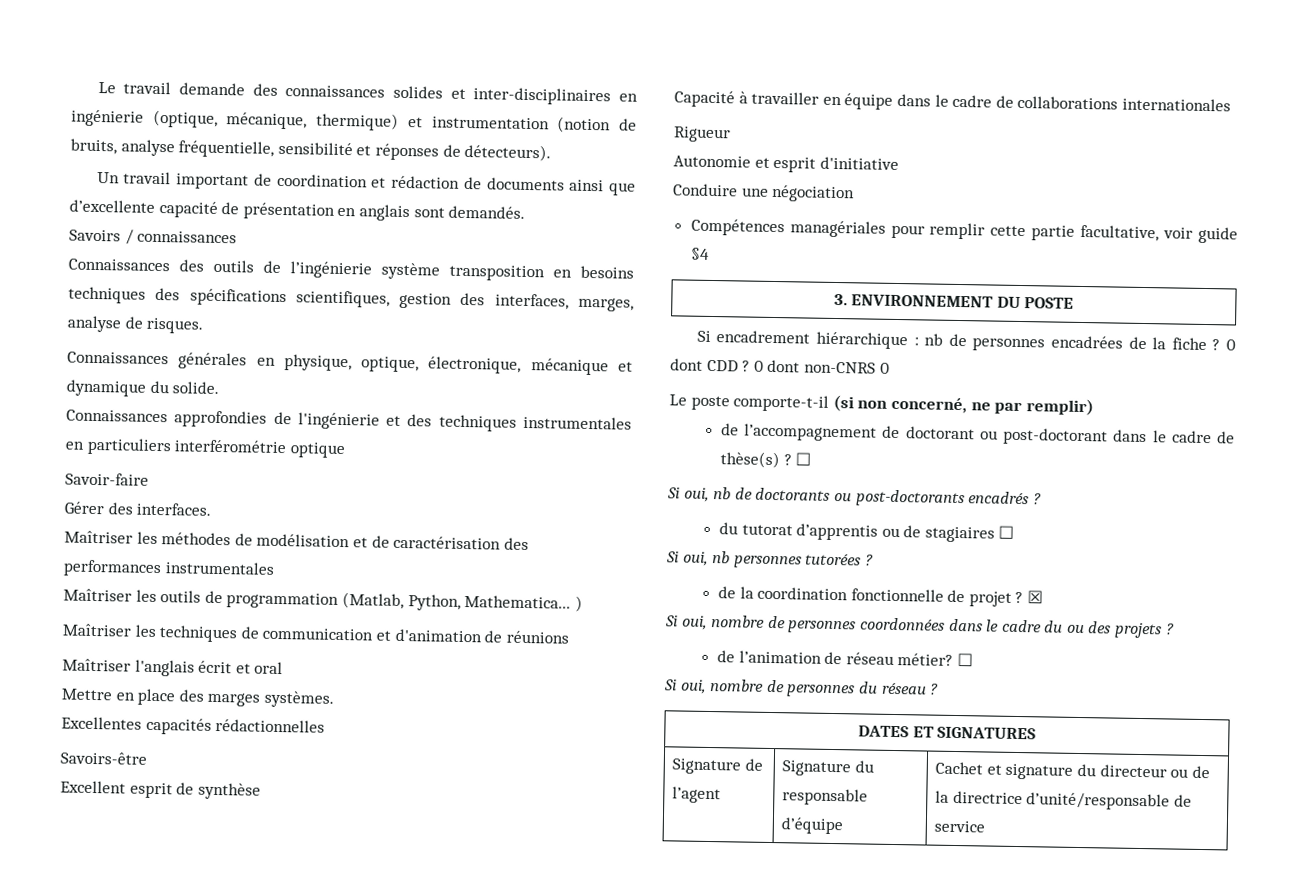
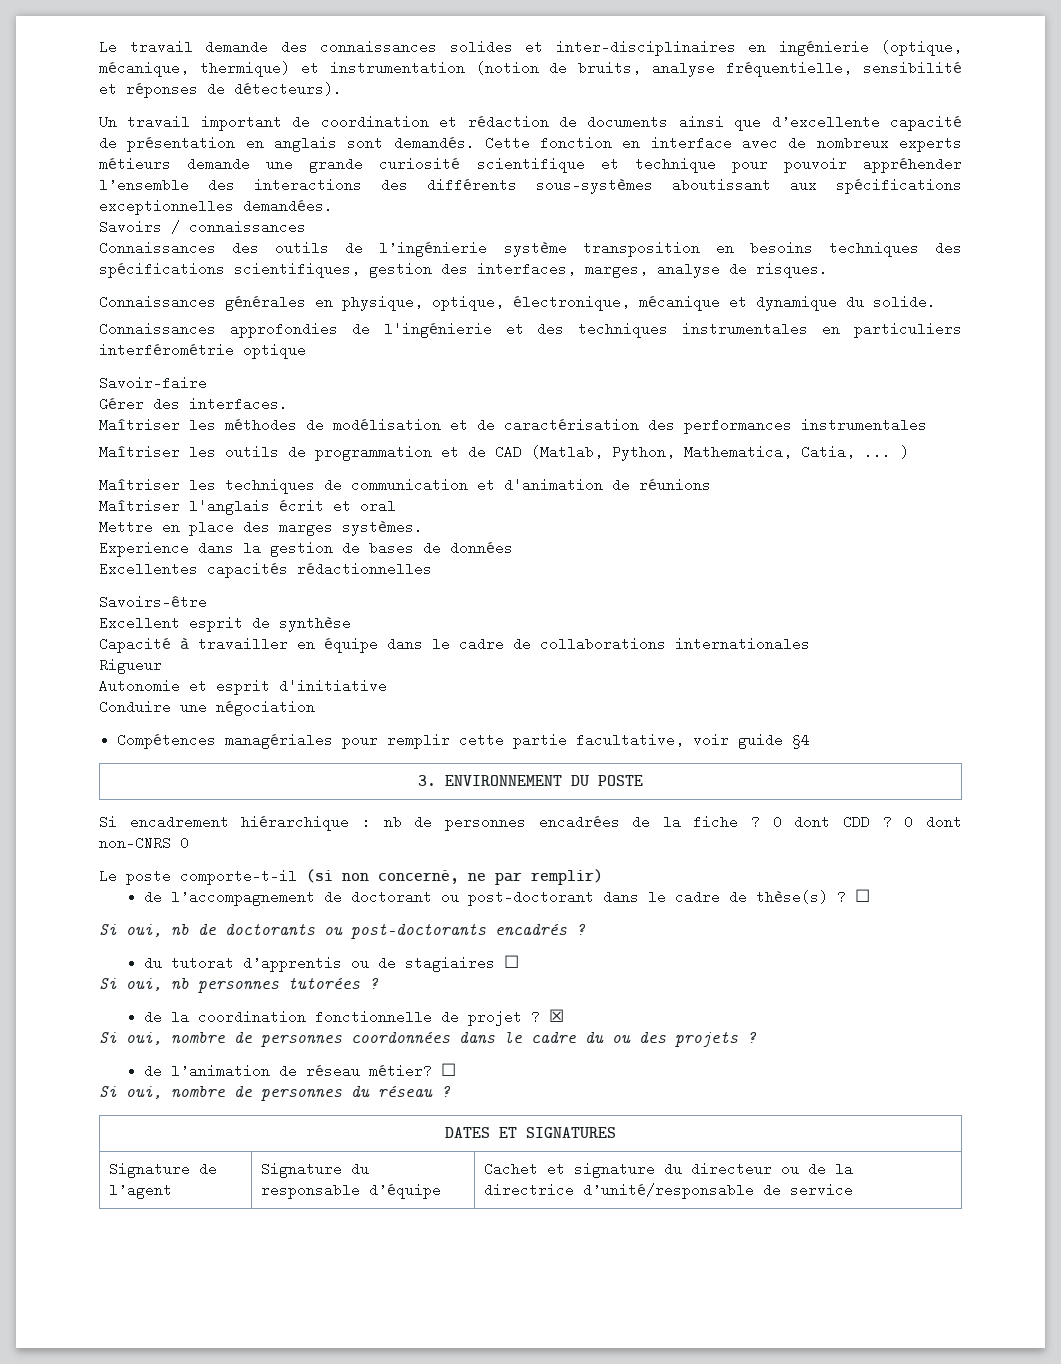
+ Cette fonction en interface avec de nombreux experts métieurs demande une grande curiosité scientifique et technique pour pouvoir appréhender l’ensemble des interactions des différents sous-systèmes aboutissant aux spécifications exceptionnelles demandées.
- Maîtriser les outils de programmation (Matlab, Python, Mathematica... )
+ Maîtriser les outils de programmation et de CAD (Matlab, Python, Mathematica, Catia, ... )
+ Experience dans la gestion de bases de données

